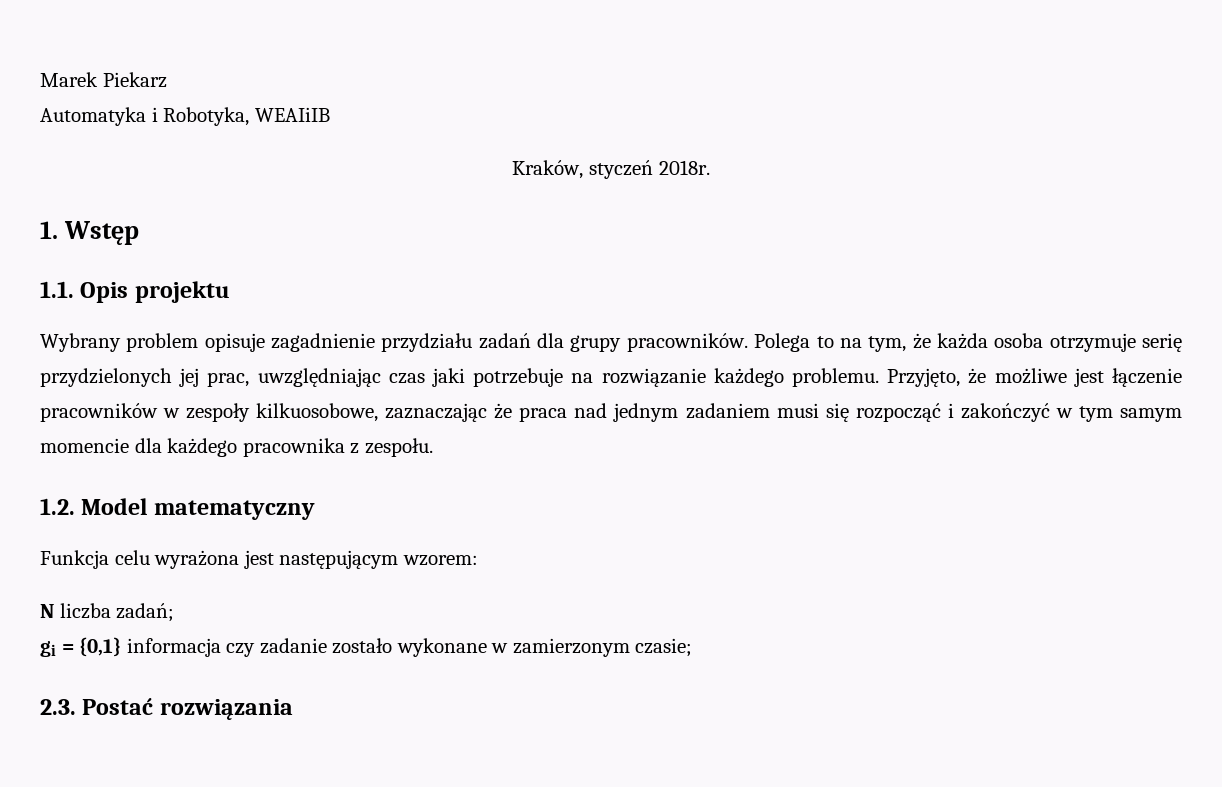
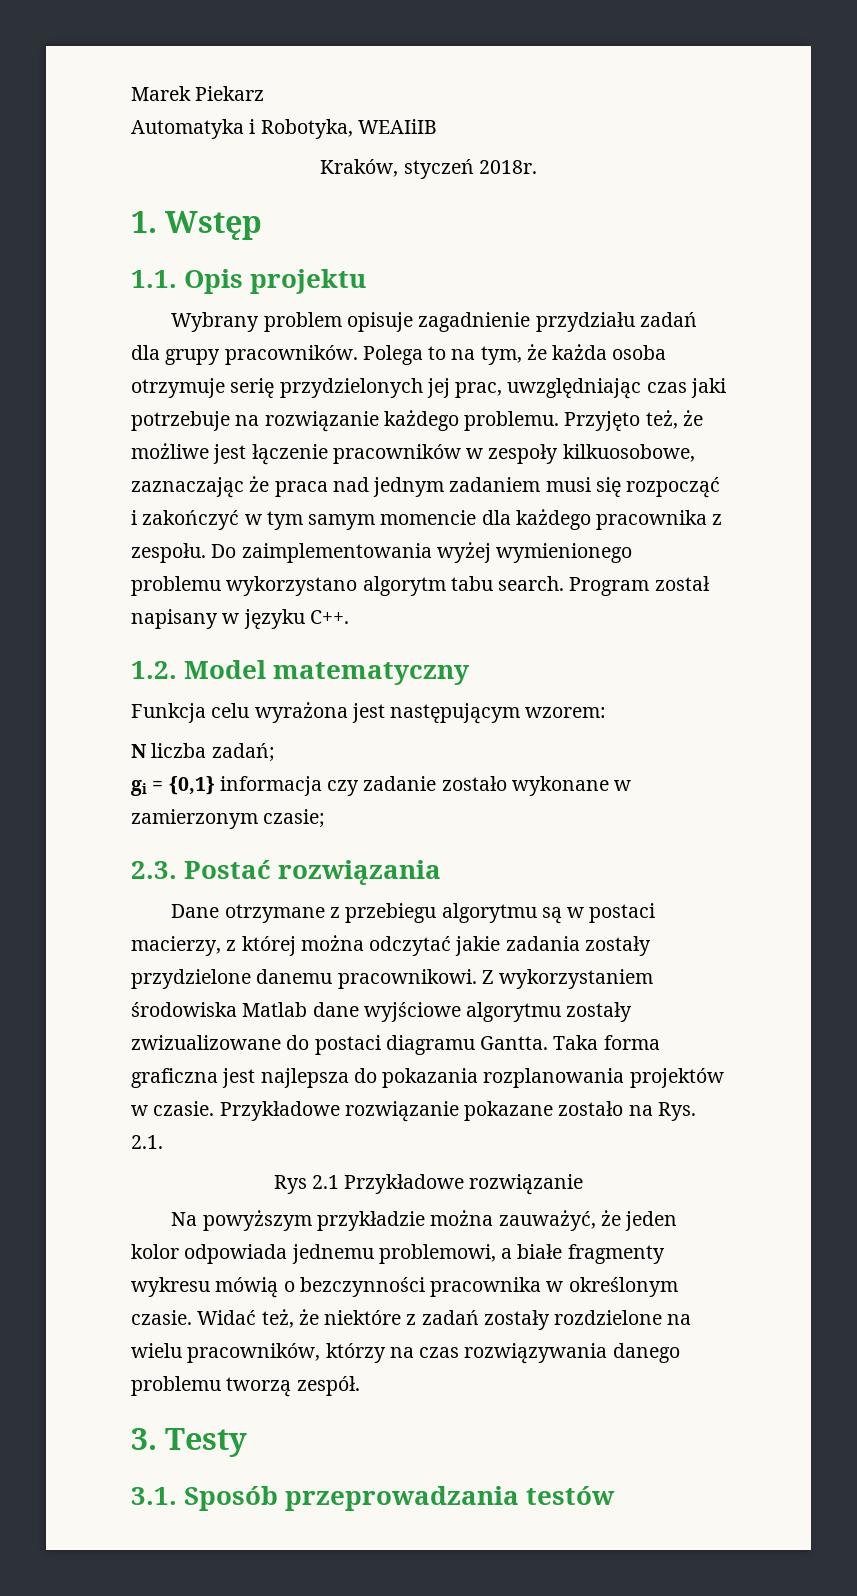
- Przyjęto, że możliwe jest łączenie pracowników w zespoły kilkuosobowe, zaznaczając że praca nad jednym zadaniem musi się rozpocząć i zakończyć w tym samym momencie dla każdego pracownika z zespołu.
+ Przyjęto też, że możliwe jest łączenie pracowników w zespoły kilkuosobowe, zaznaczając że praca nad jednym zadaniem musi się rozpocząć i zakończyć w tym samym momencie dla każdego pracownika z zespołu. Do zaimplementowania wyżej wymienionego problemu wykorzystano algorytm tabu search. Program został napisany w języku C++.
+ Dane otrzymane z przebiegu algorytmu są w postaci macierzy, z której można odczytać jakie zadania zostały przydzielone danemu pracownikowi. Z wykorzystaniem środowiska Matlab dane wyjściowe algorytmu zostały zwizualizowane do postaci diagramu Gantta. Taka forma graficzna jest najlepsza do pokazania rozplanowania projektów w czasie. Przykładowe rozwiązanie pokazane zostało na Rys. 2.1.
+ Rys 2.1 Przykładowe rozwiązanie
+ Na powyższym przykładzie można zauważyć, że jeden kolor odpowiada jednemu problemowi, a białe fragmenty wykresu mówią o bezczynności pracownika w określonym czasie. Widać też, że niektóre z zadań zostały rozdzielone na wielu pracowników, którzy na czas rozwiązywania danego problemu tworzą zespół.
+ 3. Testy
+ 3.1. Sposób przeprowadzania testów

